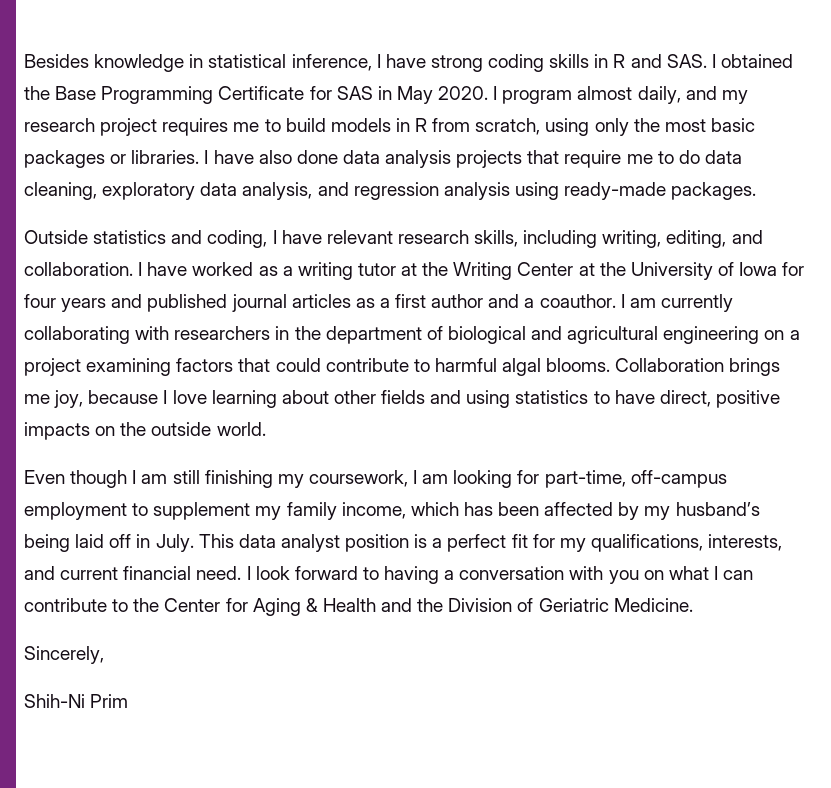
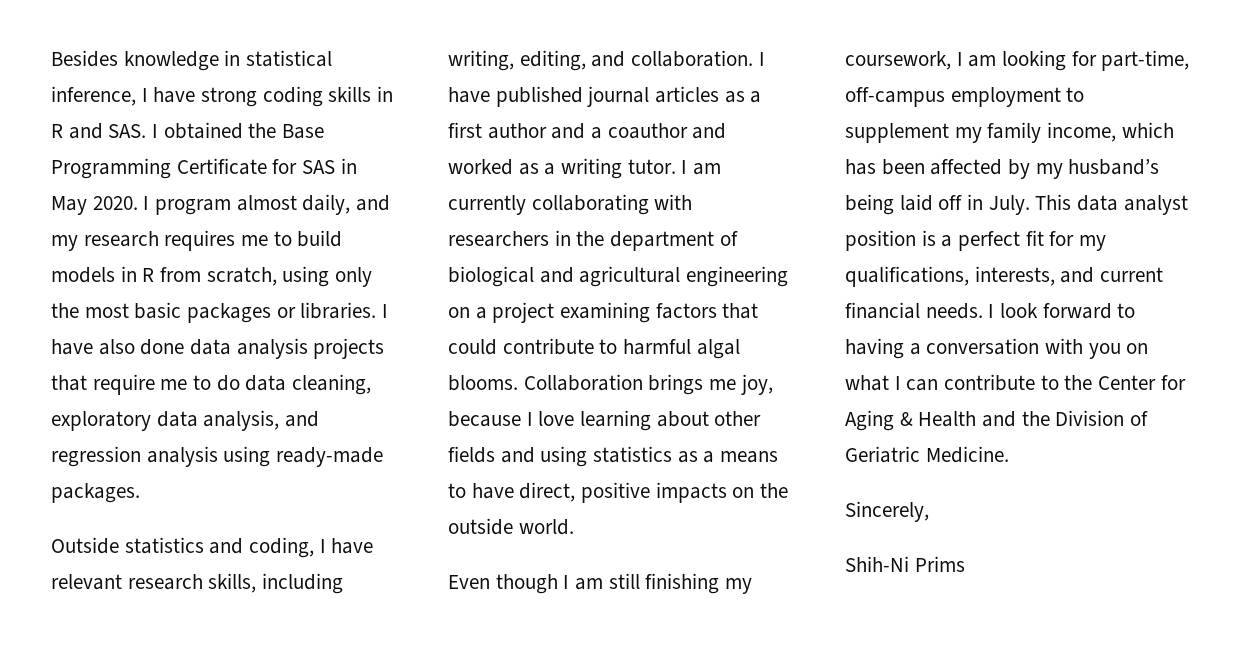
- I program almost daily, and my research project requires me to build models in R from scratch, using only the most basic packages or libraries.
+ I program almost daily, and my research requires me to build models in R from scratch, using only the most basic packages or libraries.
- I have worked as a writing tutor at the Writing Center at the University of Iowa for four years and published journal articles as a first author and a coauthor.
+ I have published journal articles as a first author and a coauthor and worked as a writing tutor.
- Collaboration brings me joy, because I love learning about other fields and using statistics to have direct, positive impacts on the outside world.
+ Collaboration brings me joy, because I love learning about other fields and using statistics as a means to have direct, positive impacts on the outside world.
- This data analyst position is a perfect fit for my qualifications, interests, and current financial need.
+ This data analyst position is a perfect fit for my qualifications, interests, and current financial needs.
- Shih-Ni Prim
+ Shih-Ni Prims

